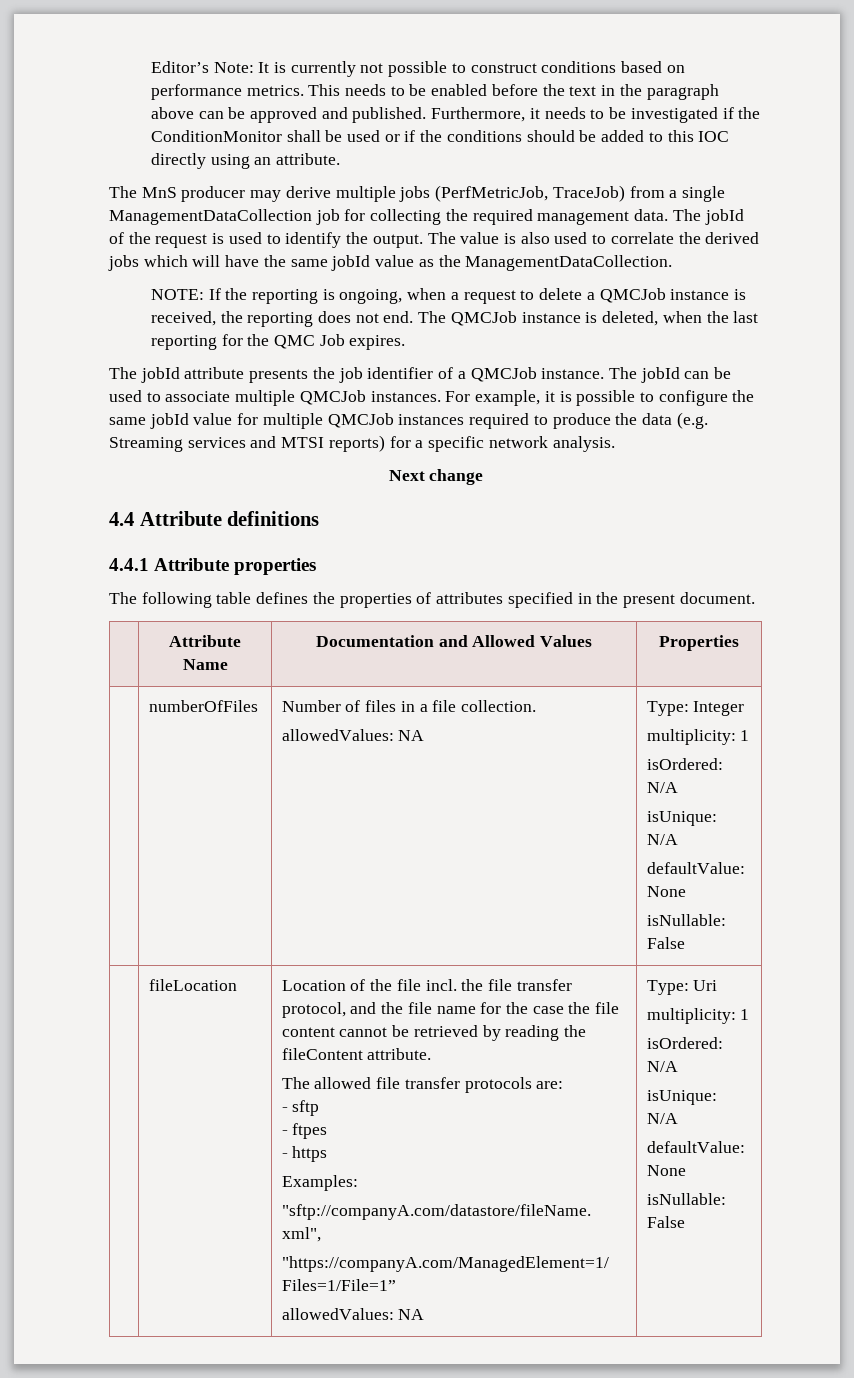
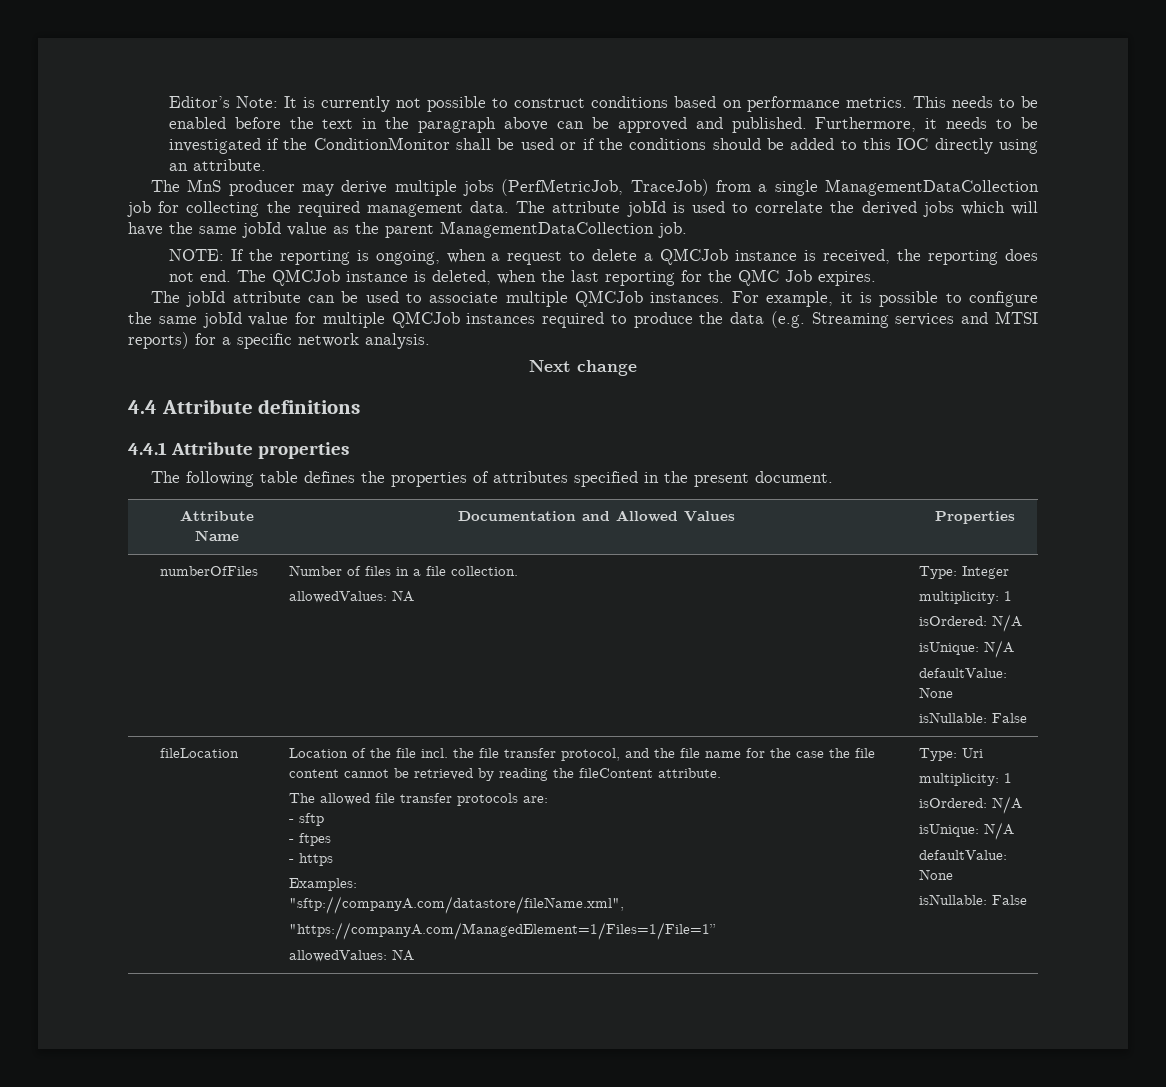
- The jobId of the request is used to identify the output. The value is also used to correlate the derived jobs which will have the same jobId value as the ManagementDataCollection.
+ The attribute jobId is used to correlate the derived jobs which will have the same jobId value as the parent ManagementDataCollection job.
- The jobId attribute presents the job identifier of a QMCJob instance. The jobId can be used to associate multiple QMCJob instances.
+ The jobId attribute can be used to associate multiple QMCJob instances.

